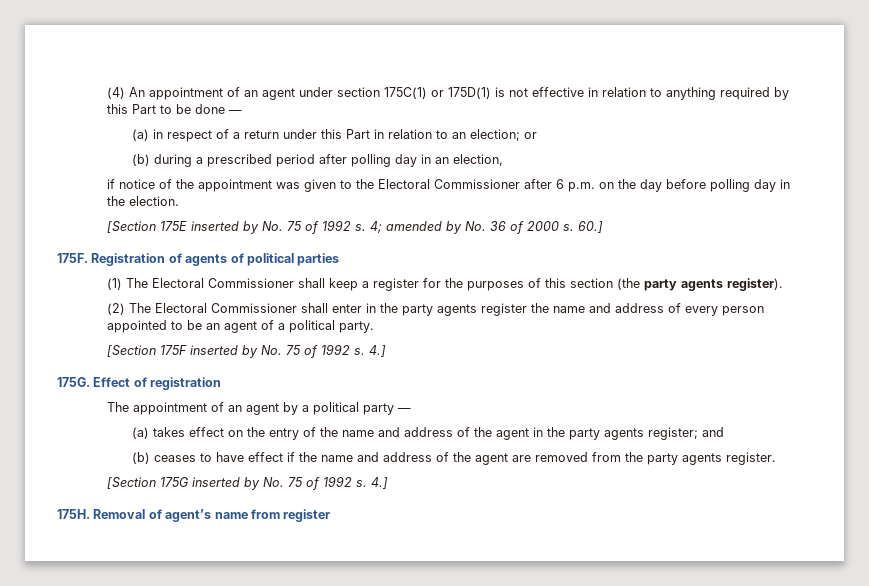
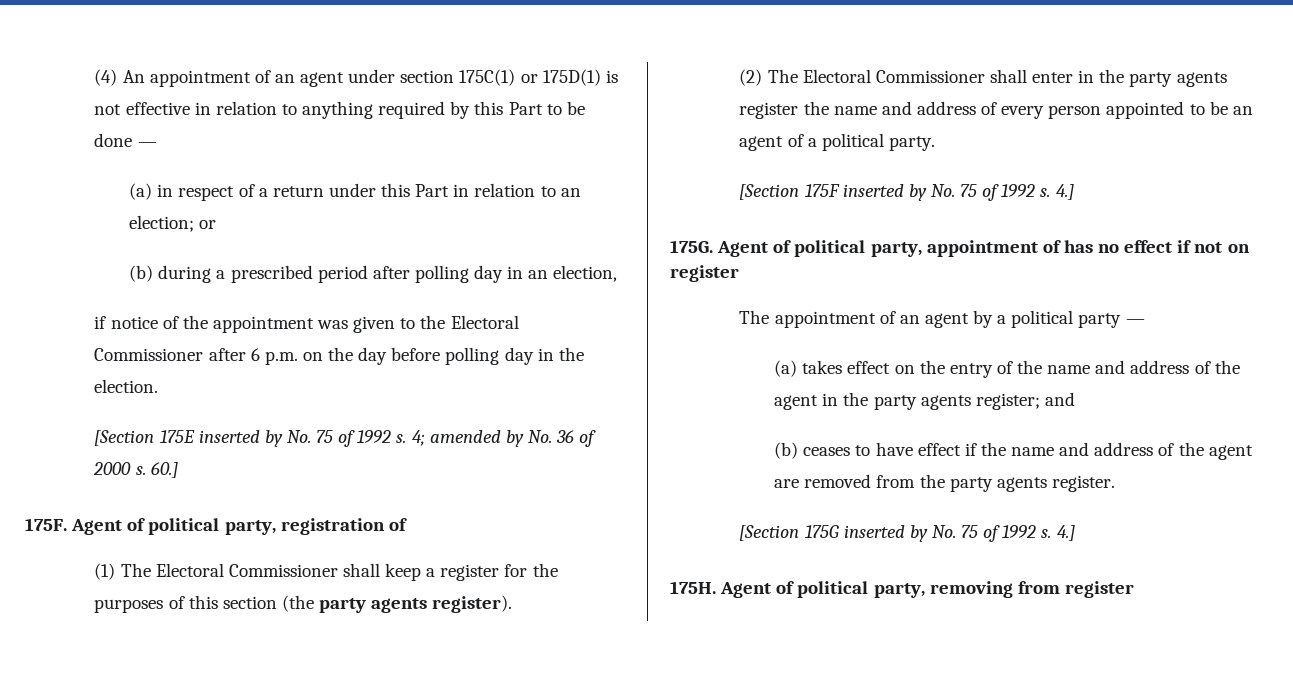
- Registration of agents of political parties
+ Agent of political party, registration of
- Effect of registration
+ Agent of political party, appointment of has no effect if not on register
- Removal of agent’s name from register
+ Agent of political party, removing from register

